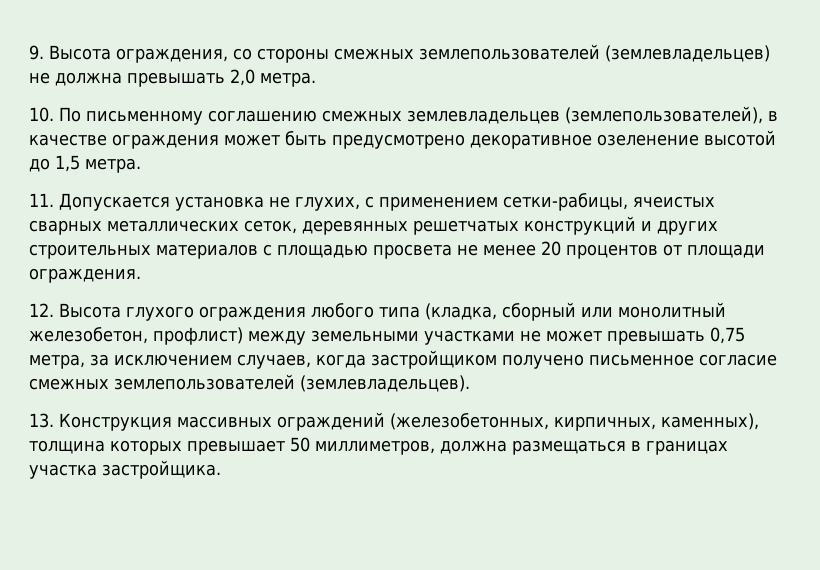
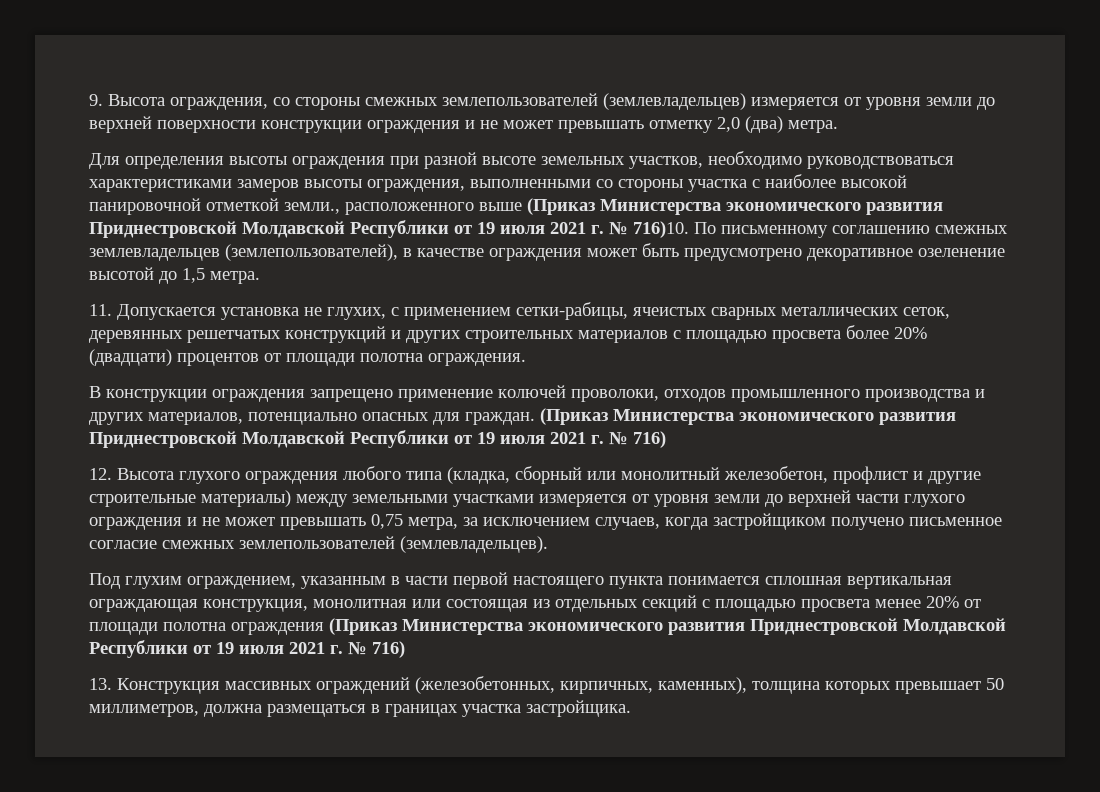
- 9. Высота ограждения, со стороны смежных землепользователей (землевладельцев) не должна превышать 2,0 метра.
- 10. По письменному соглашению смежных землевладельцев (землепользователей), в качестве ограждения может быть предусмотрено декоративное озеленение высотой до 1,5 метра.
+ 9. Высота ограждения, со стороны смежных землепользователей (землевладельцев) измеряется от уровня земли до верхней поверхности конструкции ограждения и не может превышать отметку 2,0 (два) метра.
+ Для определения высоты ограждения при разной высоте земельных участков, необходимо руководствоваться характеристиками замеров высоты ограждения, выполненными со стороны участка с наиболее высокой панировочной отметкой земли., расположенного выше (Приказ Министерства экономического развития Приднестровской Молдавской Республики от 19 июля 2021 г. № 716)10. По письменному соглашению смежных землевладельцев (землепользователей), в качестве ограждения может быть предусмотрено декоративное озеленение высотой до 1,5 метра.
- 11. Допускается установка не глухих, с применением сетки-рабицы, ячеистых сварных металлических сеток, деревянных решетчатых конструкций и других строительных материалов с площадью просвета не менее 20 процентов от площади ограждения.
+ 11. Допускается установка не глухих, с применением сетки-рабицы, ячеистых сварных металлических сеток, деревянных решетчатых конструкций и других строительных материалов с площадью просвета более 20% (двадцати) процентов от площади полотна ограждения.
+ В конструкции ограждения запрещено применение колючей проволоки, отходов промышленного производства и других материалов, потенциально опасных для граждан. (Приказ Министерства экономического развития Приднестровской Молдавской Республики от 19 июля 2021 г. № 716)
- 12. Высота глухого ограждения любого типа (кладка, сборный или монолитный железобетон, профлист) между земельными участками не может превышать 0,75 метра, за исключением случаев, когда застройщиком получено письменное согласие смежных землепользователей (землевладельцев).
+ 12. Высота глухого ограждения любого типа (кладка, сборный или монолитный железобетон, профлист и другие строительные материалы) между земельными участками измеряется от уровня земли до верхней части глухого ограждения и не может превышать 0,75 метра, за исключением случаев, когда застройщиком получено письменное согласие смежных землепользователей (землевладельцев).
+ Под глухим ограждением, указанным в части первой настоящего пункта понимается сплошная вертикальная ограждающая конструкция, монолитная или состоящая из отдельных секций с площадью просвета менее 20% от площади полотна ограждения (Приказ Министерства экономического развития Приднестровской Молдавской Республики от 19 июля 2021 г. № 716)

